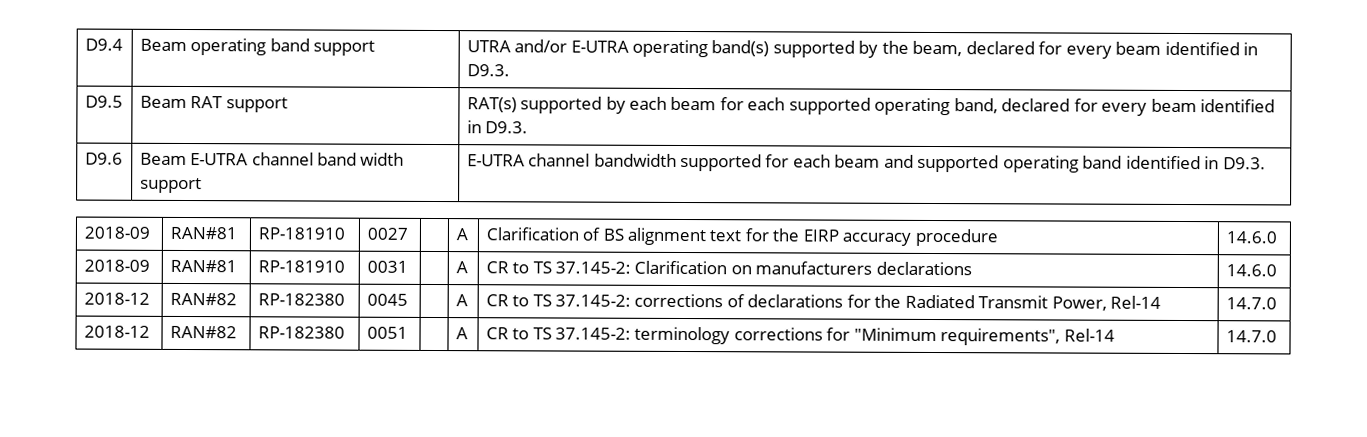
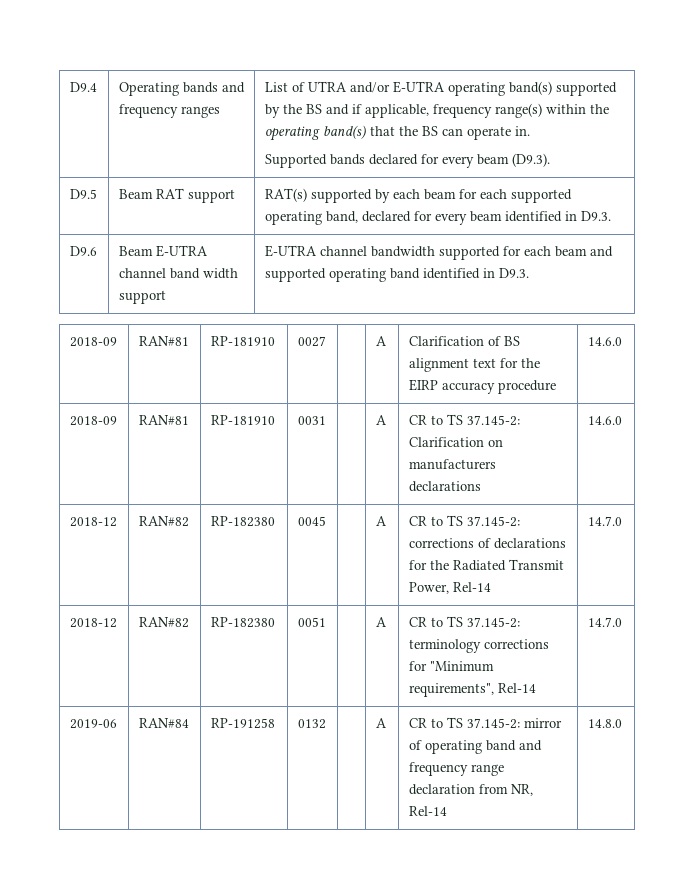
- D9.4 | Beam operating band support | UTRA and/or E-UTRA operating band(s) supported by the beam, declared for every beam identified in D9.3.
+ D9.4 | Operating bands and frequency ranges | List of UTRA and/or E-UTRA operating band(s) supported by the BS and if applicable, frequency range(s) within the operating band(s) that the BS can operate in.
+ Supported bands declared for every beam (D9.3).
+ 2019-06 | RAN#84 | RP-191258 | 0132 | | A | CR to TS 37.145-2: mirror of operating band and frequency range declaration from NR, Rel-14 | 14.8.0

